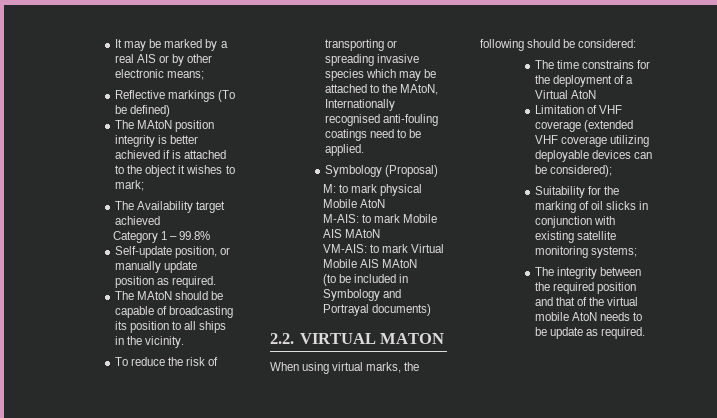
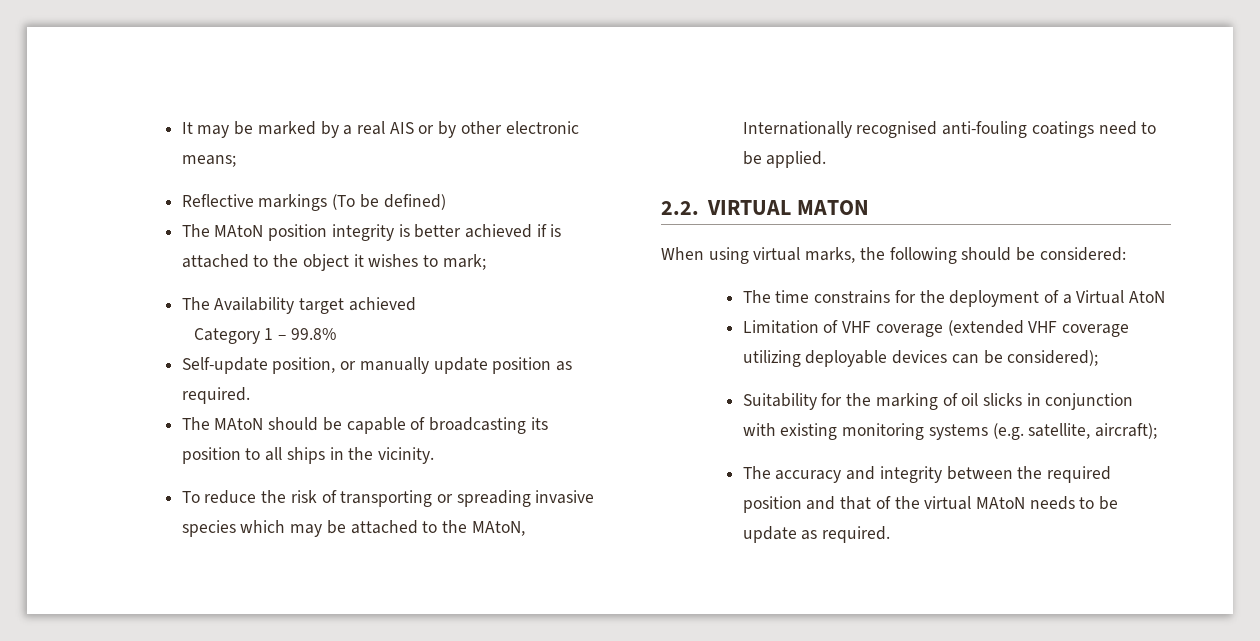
- Symbology (Proposal)
- M: to mark physical Mobile AtoN
- M-AIS: to mark Mobile AIS MAtoN
- VM-AIS: to mark Virtual Mobile AIS MAtoN
- (to be included in Symbology and Portrayal documents)
- Suitability for the marking of oil slicks in conjunction with existing satellite monitoring systems;
- The integrity between the required position and that of the virtual mobile AtoN needs to be update as required.
+ Suitability for the marking of oil slicks in conjunction with existing monitoring systems (e.g. satellite, aircraft);
+ The accuracy and integrity between the required position and that of the virtual MAtoN needs to be update as required.

